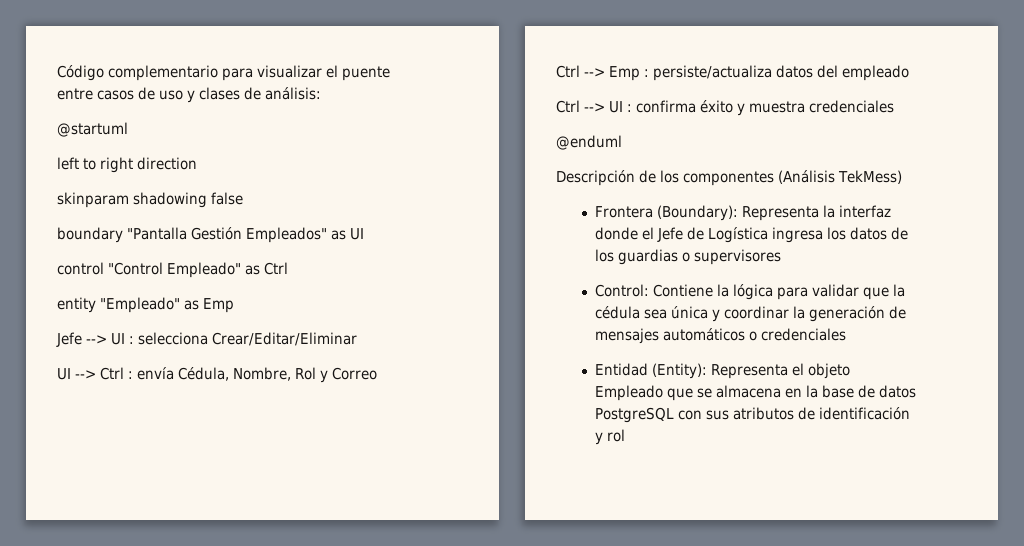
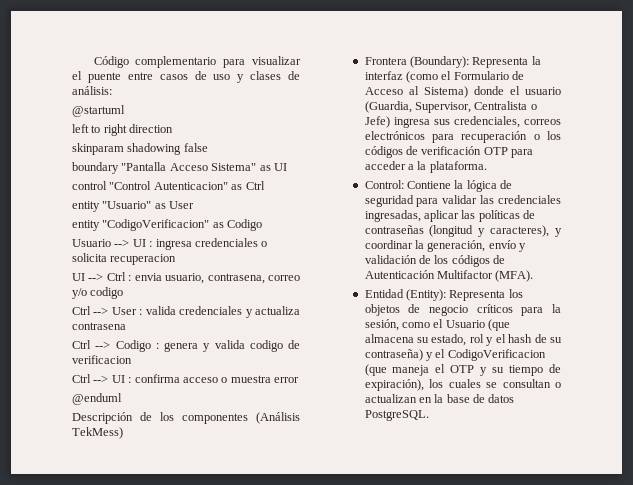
- boundary "Pantalla Gestión Empleados" as UI
+ boundary "Pantalla Acceso Sistema" as UI
- control "Control Empleado" as Ctrl
+ control "Control Autenticacion" as Ctrl
- entity "Empleado" as Emp
- Jefe --> UI : selecciona Crear/Editar/Eliminar
- UI --> Ctrl : envía Cédula, Nombre, Rol y Correo
- Ctrl --> Emp : persiste/actualiza datos del empleado
+ entity "Usuario" as User
+ entity "CodigoVerificacion" as Codigo
+ Usuario --> UI : ingresa credenciales o solicita recuperacion
+ UI --> Ctrl : envia usuario, contrasena, correo y/o codigo
+ Ctrl --> User : valida credenciales y actualiza contrasena
+ Ctrl --> Codigo : genera y valida codigo de verificacion
- Ctrl --> UI : confirma éxito y muestra credenciales
+ Ctrl --> UI : confirma acceso o muestra error
- Frontera (Boundary): Representa la interfaz donde el Jefe de Logística ingresa los datos de los guardias o supervisores
- Control: Contiene la lógica para validar que la cédula sea única y coordinar la generación de mensajes automáticos o credenciales
- Entidad (Entity): Representa el objeto Empleado que se almacena en la base de datos PostgreSQL con sus atributos de identificación y rol
+ Frontera (Boundary): Representa la interfaz (como el Formulario de Acceso al Sistema) donde el usuario (Guardia, Supervisor, Centralista o Jefe) ingresa sus credenciales, correos electrónicos para recuperación o los códigos de verificación OTP para acceder a la plataforma.
+ Control: Contiene la lógica de seguridad para validar las credenciales ingresadas, aplicar las políticas de contraseñas (longitud y caracteres), y coordinar la generación, envío y validación de los códigos de Autenticación Multifactor (MFA).
+ Entidad (Entity): Representa los objetos de negocio críticos para la sesión, como el Usuario (que almacena su estado, rol y el hash de su contraseña) y el CodigoVerificacion (que maneja el OTP y su tiempo de expiración), los cuales se consultan o actualizan en la base de datos PostgreSQL.

